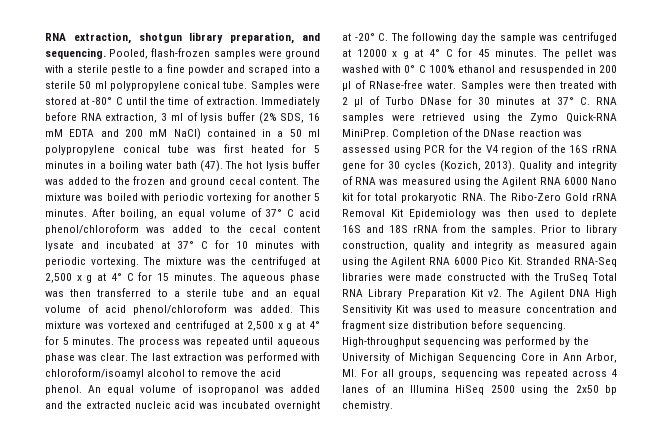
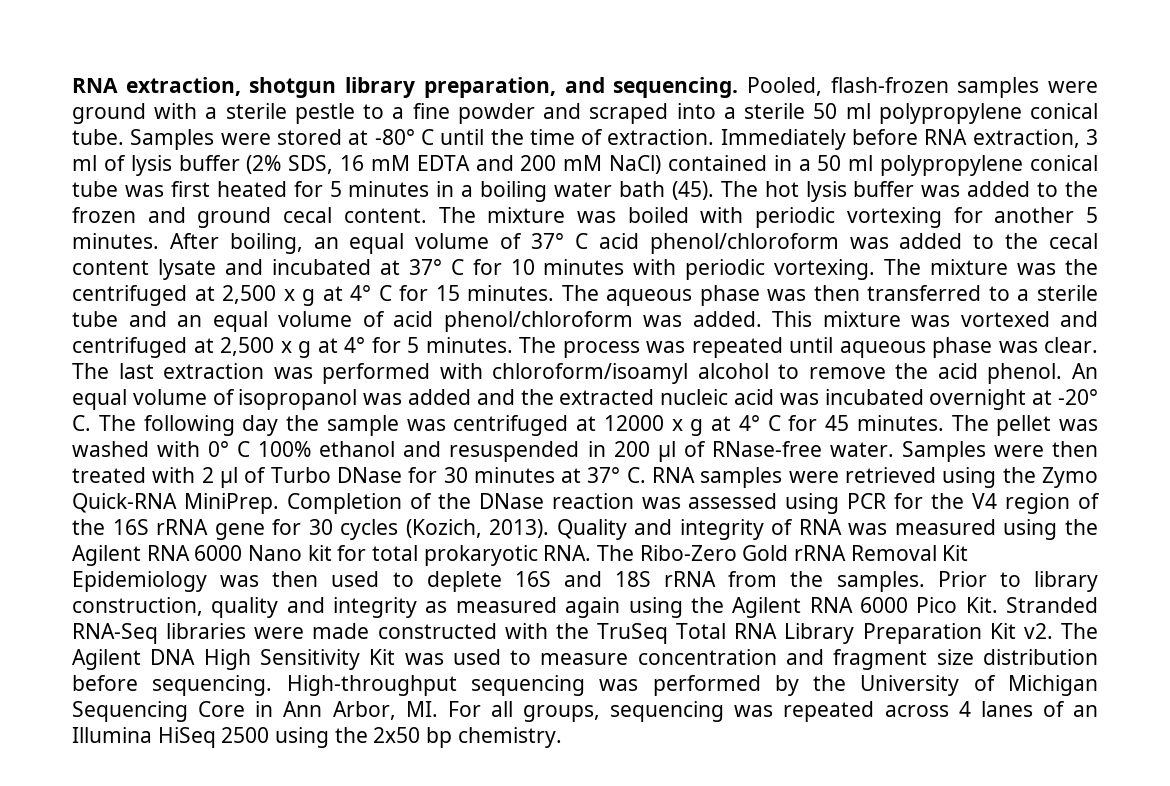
- Immediately before RNA extraction, 3 ml of lysis buffer (2% SDS, 16 mM EDTA and 200 mM NaCl) contained in a 50 ml polypropylene conical tube was first heated for 5 minutes in a boiling water bath (47).
+ Immediately before RNA extraction, 3 ml of lysis buffer (2% SDS, 16 mM EDTA and 200 mM NaCl) contained in a 50 ml polypropylene conical tube was first heated for 5 minutes in a boiling water bath (45).

